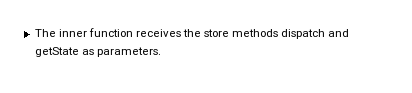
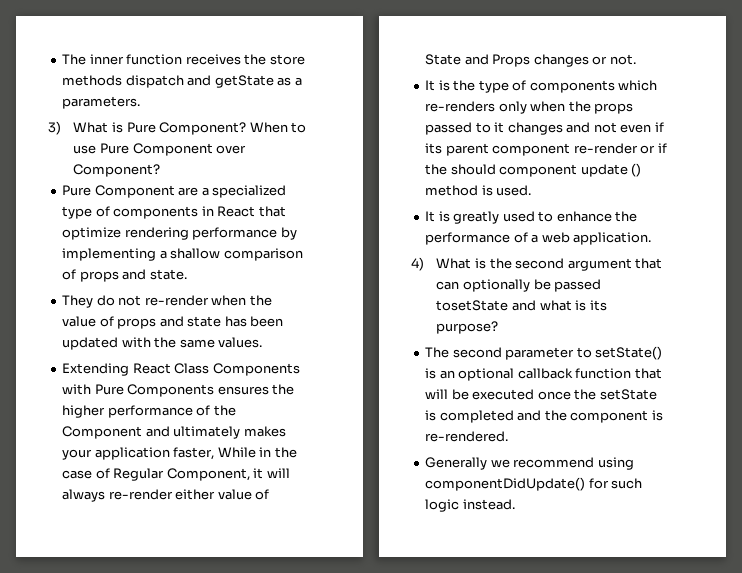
- The inner function receives the store methods dispatch and getState as parameters.
+ The inner function receives the store methods dispatch and getState as a parameters.
+ 3) What is Pure Component? When to use Pure Component over Component?
+ Pure Component are a specialized type of components in React that optimize rendering performance by implementing a shallow comparison of props and state.
+ They do not re-render when the value of props and state has been updated with the same values.
+ Extending React Class Components with Pure Components ensures the higher performance of the Component and ultimately makes your application faster, While in the case of Regular Component, it will always re-render either value of State and Props changes or not.
+ It is the type of components which re-renders only when the props passed to it changes and not even if its parent component re-render or if the should component update () method is used.
+ It is greatly used to enhance the performance of a web application.
+ 4) What is the second argument that can optionally be passed tosetState and what is its purpose?
+ The second parameter to setState() is an optional callback function that will be executed once the setState is completed and the component is re-rendered.
+ Generally we recommend using componentDidUpdate() for such logic instead.

